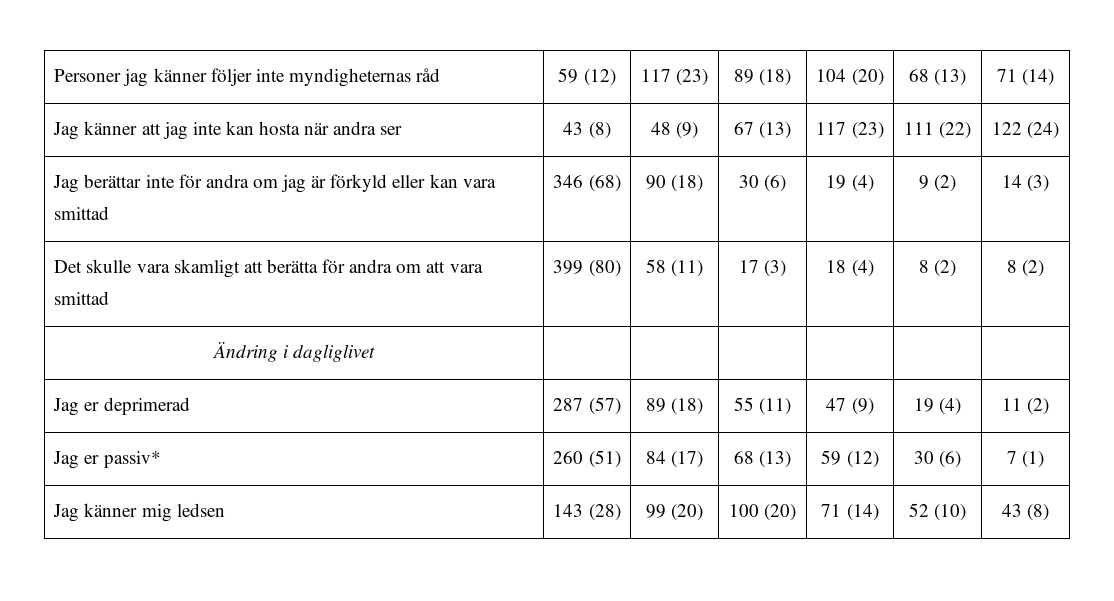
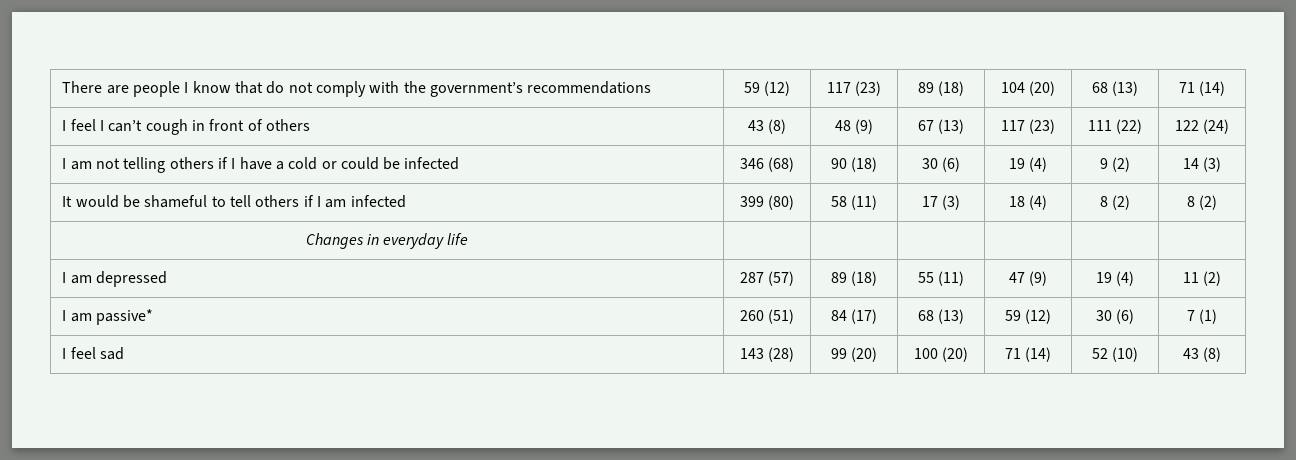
- Personer jag känner följer inte myndigheternas råd | 59 (12) | 117 (23) | 89 (18) | 104 (20) | 68 (13) | 71 (14)
+ There are people I know that do not comply with the government’s recommendations | 59 (12) | 117 (23) | 89 (18) | 104 (20) | 68 (13) | 71 (14)
- Jag känner att jag inte kan hosta när andra ser | 43 (8) | 48 (9) | 67 (13) | 117 (23) | 111 (22) | 122 (24)
+ I feel I can’t cough in front of others | 43 (8) | 48 (9) | 67 (13) | 117 (23) | 111 (22) | 122 (24)
- Jag berättar inte för andra om jag är förkyld eller kan vara smittad | 346 (68) | 90 (18) | 30 (6) | 19 (4) | 9 (2) | 14 (3)
+ I am not telling others if I have a cold or could be infected | 346 (68) | 90 (18) | 30 (6) | 19 (4) | 9 (2) | 14 (3)
- Det skulle vara skamligt att berätta för andra om att vara smittad | 399 (80) | 58 (11) | 17 (3) | 18 (4) | 8 (2) | 8 (2)
+ It would be shameful to tell others if I am infected | 399 (80) | 58 (11) | 17 (3) | 18 (4) | 8 (2) | 8 (2)
- Ändring i dagliglivet | | | | | |
- Jag er deprimerad | 287 (57) | 89 (18) | 55 (11) | 47 (9) | 19 (4) | 11 (2)
+ Changes in everyday life | | | | | |
+ I am depressed | 287 (57) | 89 (18) | 55 (11) | 47 (9) | 19 (4) | 11 (2)
- Jag er passiv* | 260 (51) | 84 (17) | 68 (13) | 59 (12) | 30 (6) | 7 (1)
+ I am passive* | 260 (51) | 84 (17) | 68 (13) | 59 (12) | 30 (6) | 7 (1)
- Jag känner mig ledsen | 143 (28) | 99 (20) | 100 (20) | 71 (14) | 52 (10) | 43 (8)
+ I feel sad | 143 (28) | 99 (20) | 100 (20) | 71 (14) | 52 (10) | 43 (8)

